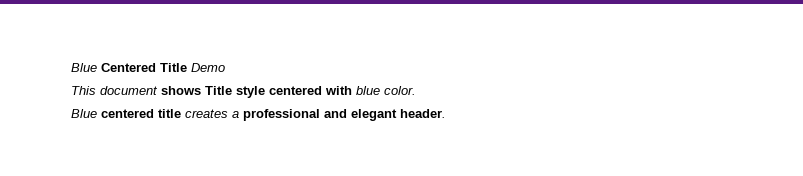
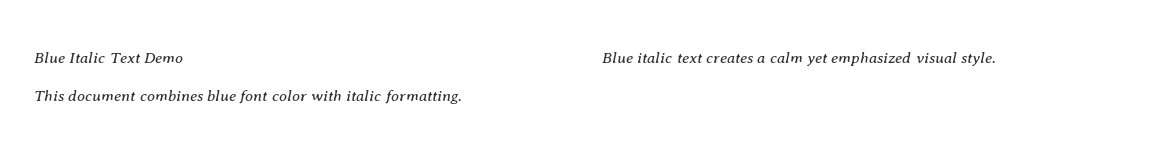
- Blue Centered Title Demo
+ Blue Italic Text Demo
- This document shows Title style centered with blue color.
- Blue centered title creates a professional and elegant header.
+ This document combines blue font color with italic formatting.
+ Blue italic text creates a calm yet emphasized visual style.

